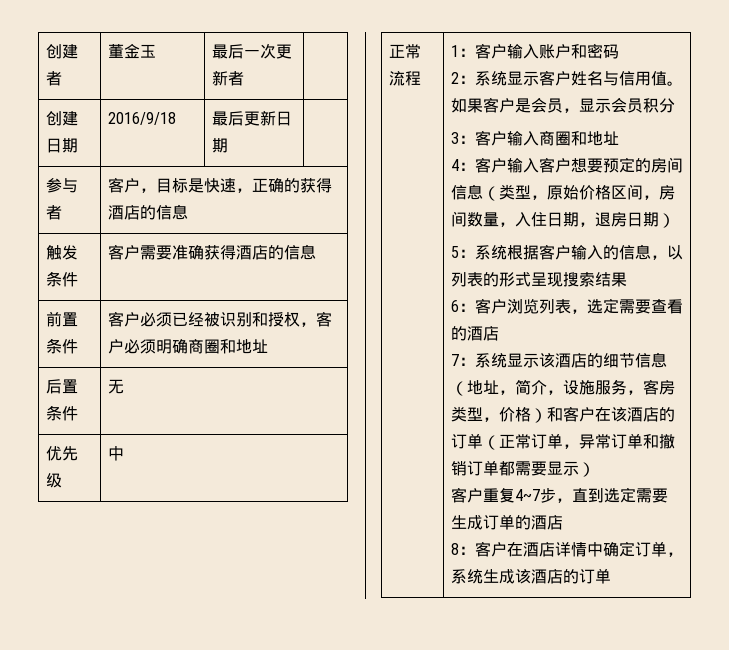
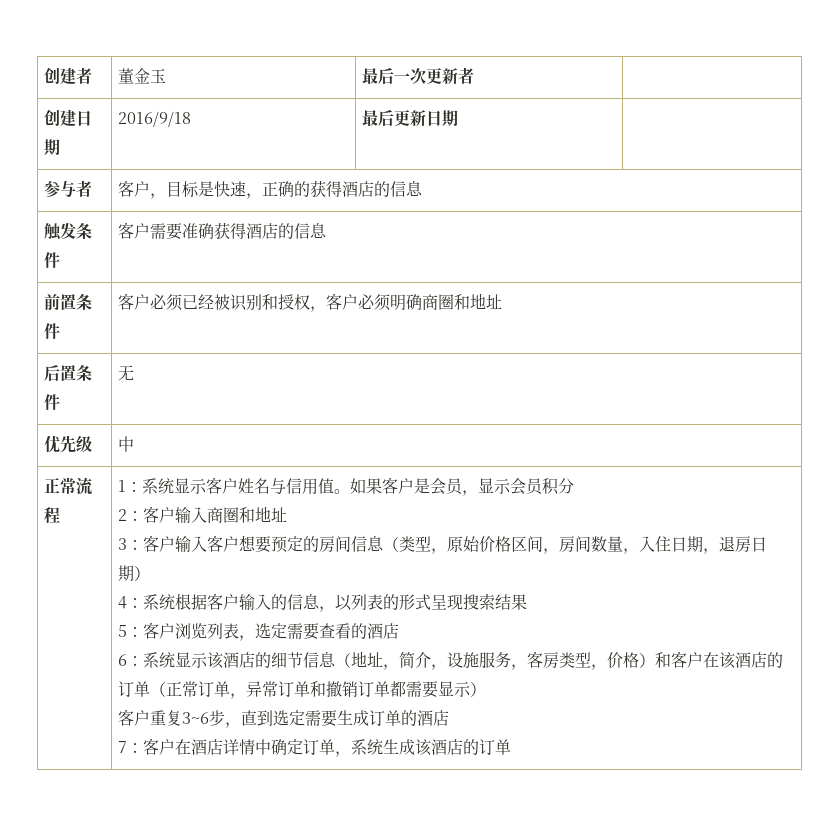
- 1：客户输入账户和密码
- 2：系统显示客户姓名与信用值。
+ 1：系统显示客户姓名与信用值。
- 3：客户输入商圈和地址
+ 2：客户输入商圈和地址
- 4：客户输入客户想要预定的房间信息（类型，原始价格区间，房间数量，入住日期，退房日期）
+ 3：客户输入客户想要预定的房间信息（类型，原始价格区间，房间数量，入住日期，退房日期）
- 5：系统根据客户输入的信息，以列表的形式呈现搜索结果
+ 4：系统根据客户输入的信息，以列表的形式呈现搜索结果
- 6：客户浏览列表，选定需要查看的酒店
+ 5：客户浏览列表，选定需要查看的酒店
- 7：系统显示该酒店的细节信息（地址，简介，设施服务，客房类型，价格）和客户在该酒店的订单（正常订单，异常订单和撤销订单都需要显示）
+ 6：系统显示该酒店的细节信息（地址，简介，设施服务，客房类型，价格）和客户在该酒店的订单（正常订单，异常订单和撤销订单都需要显示）
- 客户重复4~7步，直到选定需要生成订单的酒店
+ 客户重复3~6步，直到选定需要生成订单的酒店
- 8：客户在酒店详情中确定订单，系统生成该酒店的订单
+ 7：客户在酒店详情中确定订单，系统生成该酒店的订单

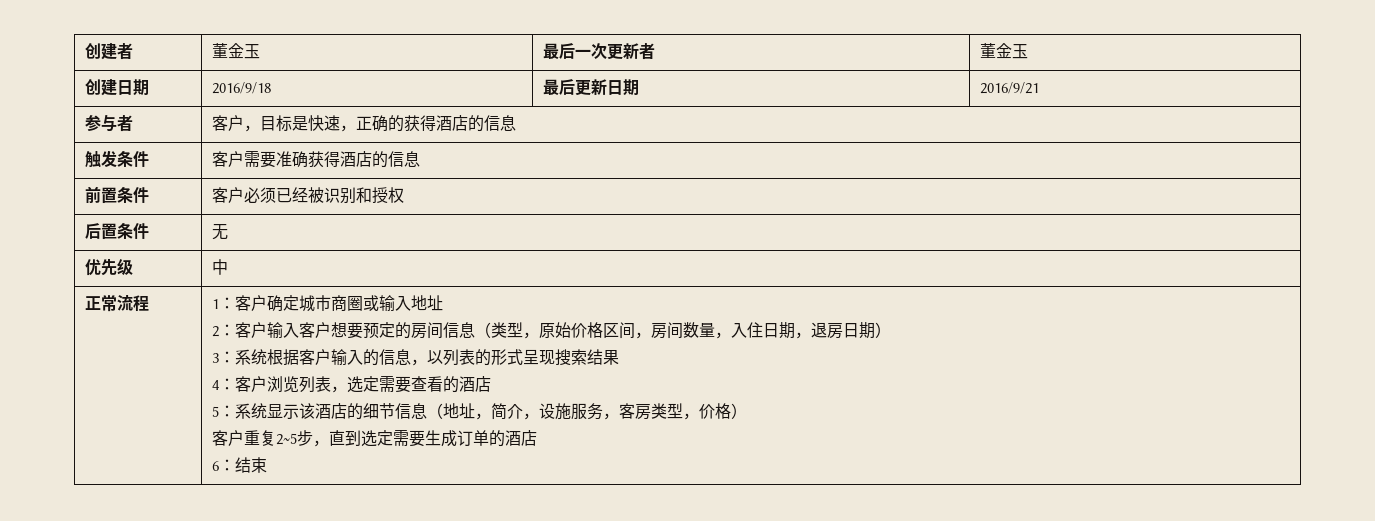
- 创建者 | 董金玉 | 最后一次更新者 |
+ 创建者 | 董金玉 | 最后一次更新者 | 董金玉
- 创建日期 | 2016/9/18 | 最后更新日期 |
+ 创建日期 | 2016/9/18 | 最后更新日期 | 2016/9/21
- 前置条件 | 客户必须已经被识别和授权，客户必须明确商圈和地址
+ 前置条件 | 客户必须已经被识别和授权
- 1：系统显示客户姓名与信用值。如果客户是会员，显示会员积分
- 2：客户输入商圈和地址
- 3：客户输入客户想要预定的房间信息（类型，原始价格区间，房间数量，入住日期，退房日期）
+ 1：客户确定城市商圈或输入地址
+ 2：客户输入客户想要预定的房间信息（类型，原始价格区间，房间数量，入住日期，退房日期）
- 4：系统根据客户输入的信息，以列表的形式呈现搜索结果
+ 3：系统根据客户输入的信息，以列表的形式呈现搜索结果
- 5：客户浏览列表，选定需要查看的酒店
+ 4：客户浏览列表，选定需要查看的酒店
- 6：系统显示该酒店的细节信息（地址，简介，设施服务，客房类型，价格）和客户在该酒店的订单（正常订单，异常订单和撤销订单都需要显示）
+ 5：系统显示该酒店的细节信息（地址，简介，设施服务，客房类型，价格）
- 客户重复3~6步，直到选定需要生成订单的酒店
+ 客户重复2~5步，直到选定需要生成订单的酒店
- 7：客户在酒店详情中确定订单，系统生成该酒店的订单
+ 6：结束

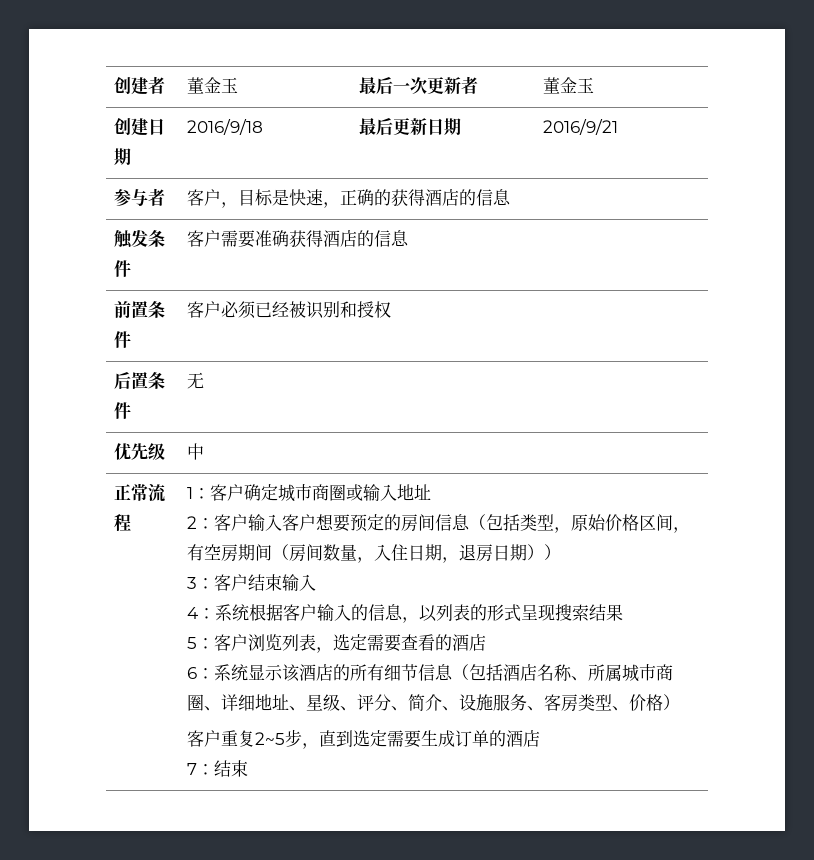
- 2：客户输入客户想要预定的房间信息（类型，原始价格区间，房间数量，入住日期，退房日期）
+ 2：客户输入客户想要预定的房间信息（包括类型，原始价格区间，有空房期间（房间数量，入住日期，退房日期））
- 3：系统根据客户输入的信息，以列表的形式呈现搜索结果
+ 3：客户结束输入
+ 4：系统根据客户输入的信息，以列表的形式呈现搜索结果
- 4：客户浏览列表，选定需要查看的酒店
+ 5：客户浏览列表，选定需要查看的酒店
- 5：系统显示该酒店的细节信息（地址，简介，设施服务，客房类型，价格）
+ 6：系统显示该酒店的所有细节信息（包括酒店名称、所属城市商圈、详细地址、星级、评分、简介、设施服务、客房类型、价格）
- 6：结束
+ 7：结束

